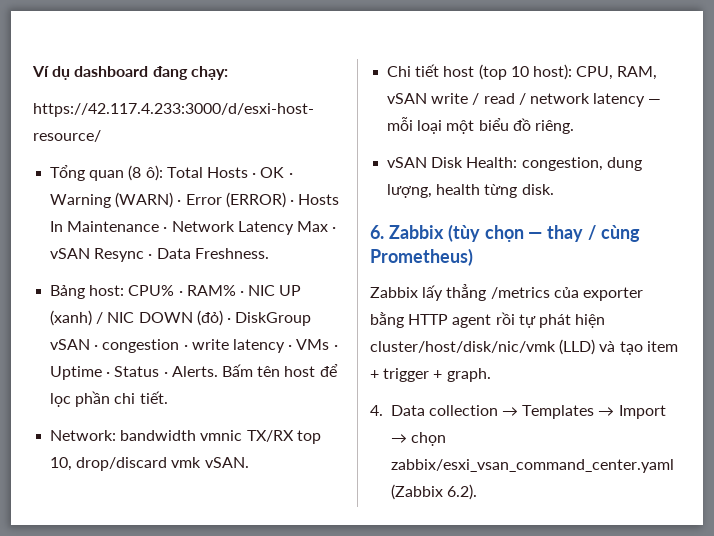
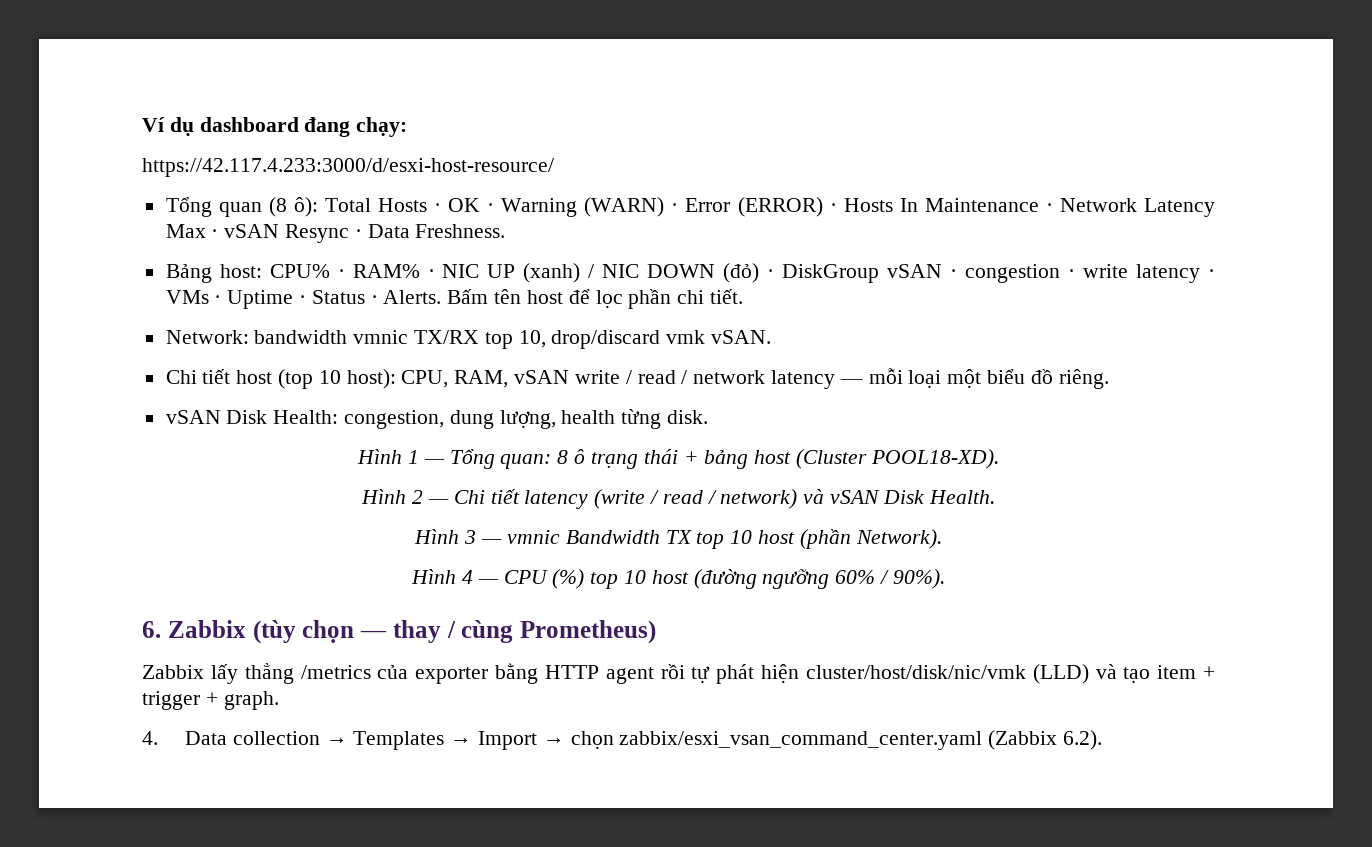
+ Hình 1 — Tổng quan: 8 ô trạng thái + bảng host (Cluster POOL18-XD).
+ Hình 2 — Chi tiết latency (write / read / network) và vSAN Disk Health.
+ Hình 3 — vmnic Bandwidth TX top 10 host (phần Network).
+ Hình 4 — CPU (%) top 10 host (đường ngưỡng 60% / 90%).

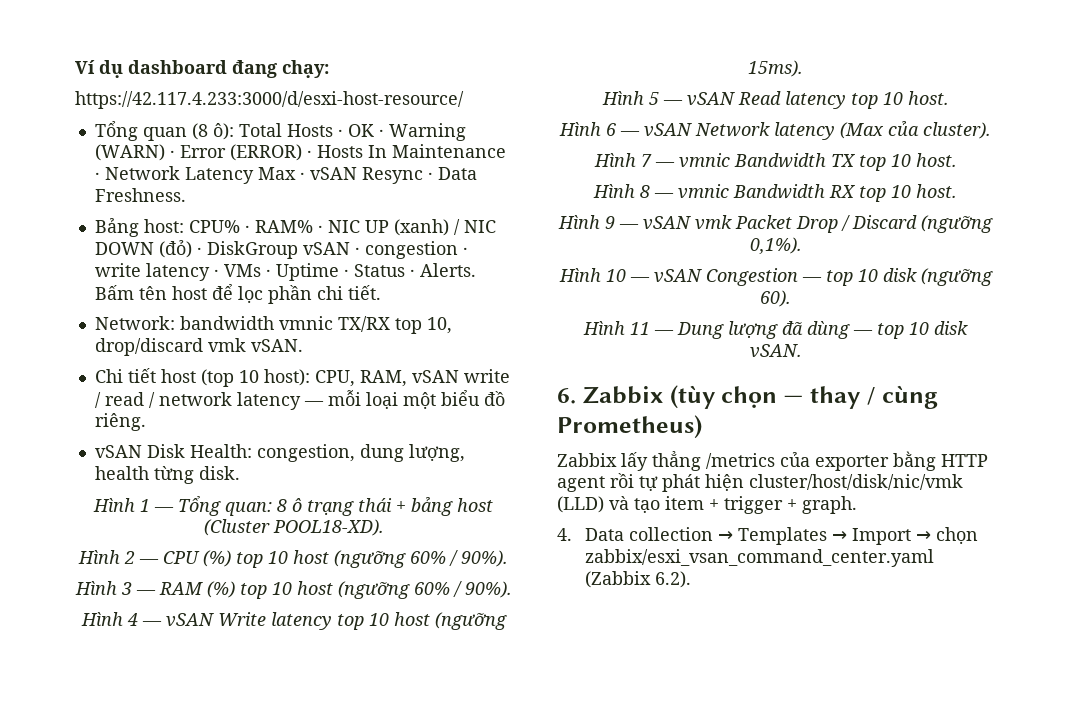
- Hình 2 — Chi tiết latency (write / read / network) và vSAN Disk Health.
- Hình 3 — vmnic Bandwidth TX top 10 host (phần Network).
- Hình 4 — CPU (%) top 10 host (đường ngưỡng 60% / 90%).
+ Hình 2 — CPU (%) top 10 host (ngưỡng 60% / 90%).
+ Hình 3 — RAM (%) top 10 host (ngưỡng 60% / 90%).
+ Hình 4 — vSAN Write latency top 10 host (ngưỡng 15ms).
+ Hình 5 — vSAN Read latency top 10 host.
+ Hình 6 — vSAN Network latency (Max của cluster).
+ Hình 7 — vmnic Bandwidth TX top 10 host.
+ Hình 8 — vmnic Bandwidth RX top 10 host.
+ Hình 9 — vSAN vmk Packet Drop / Discard (ngưỡng 0,1%).
+ Hình 10 — vSAN Congestion — top 10 disk (ngưỡng 60).
+ Hình 11 — Dung lượng đã dùng — top 10 disk vSAN.

